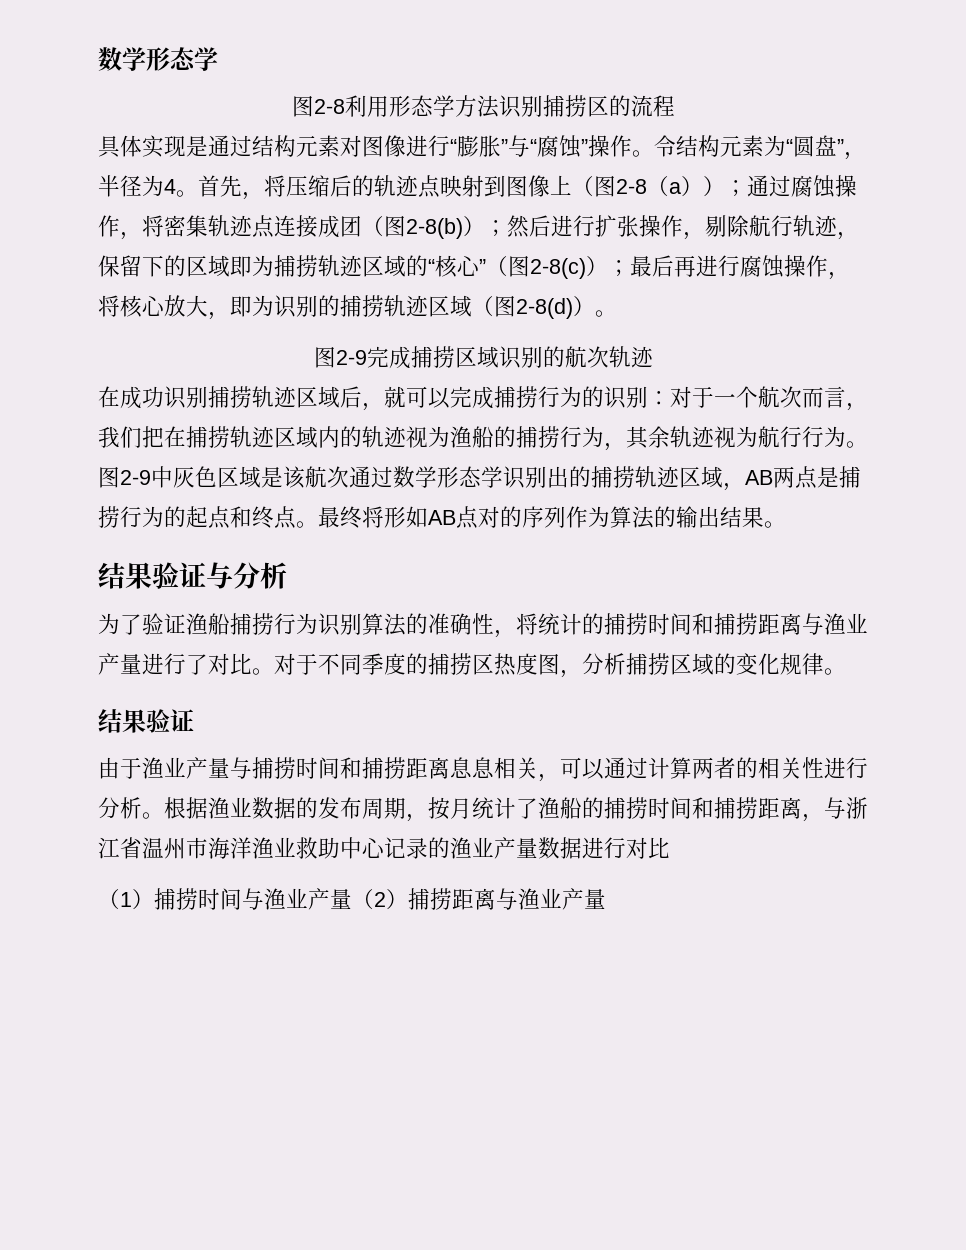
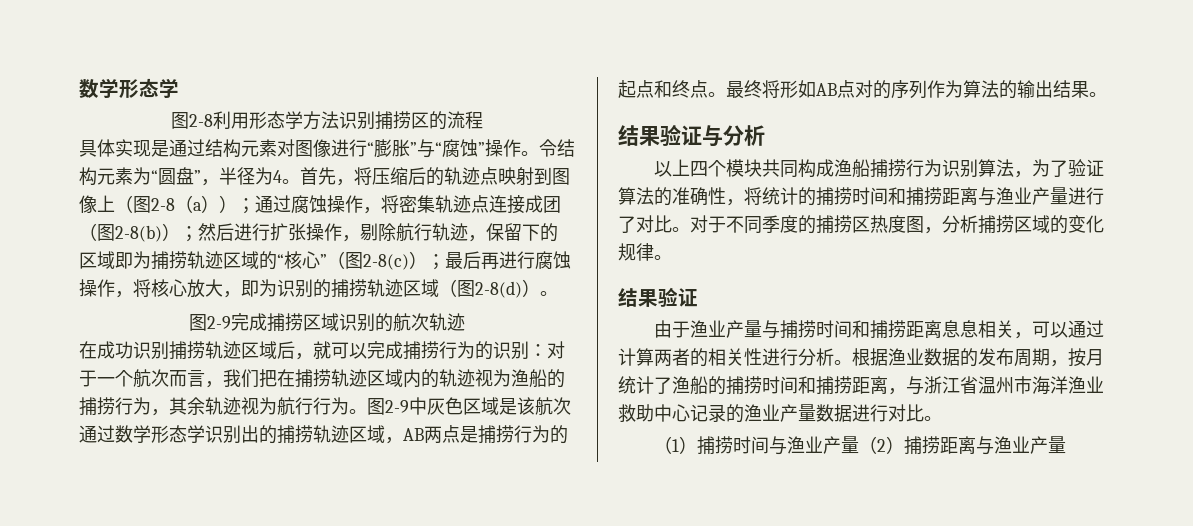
- 为了验证渔船捕捞行为识别算法的准确性，将统计的捕捞时间和捕捞距离与渔业产量进行了对比。
+ 以上四个模块共同构成渔船捕捞行为识别算法，为了验证算法的准确性，将统计的捕捞时间和捕捞距离与渔业产量进行了对比。
- 根据渔业数据的发布周期，按月统计了渔船的捕捞时间和捕捞距离，与浙江省温州市海洋渔业救助中心记录的渔业产量数据进行对比
+ 根据渔业数据的发布周期，按月统计了渔船的捕捞时间和捕捞距离，与浙江省温州市海洋渔业救助中心记录的渔业产量数据进行对比。

